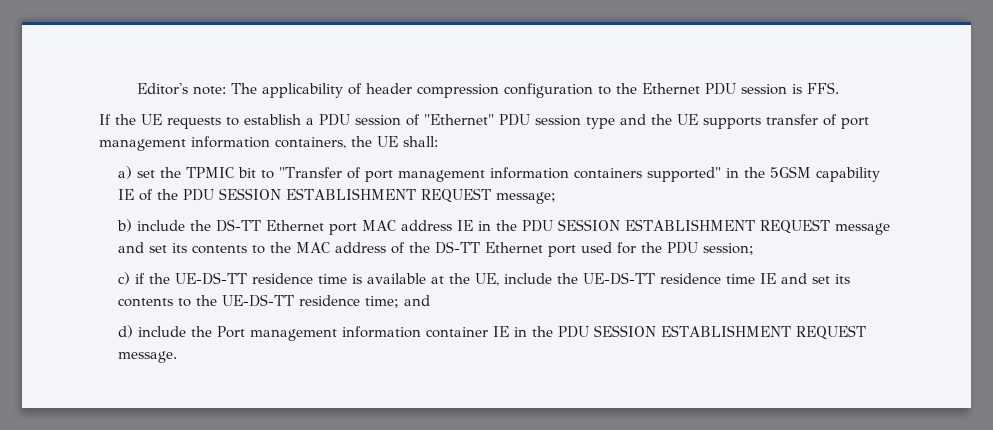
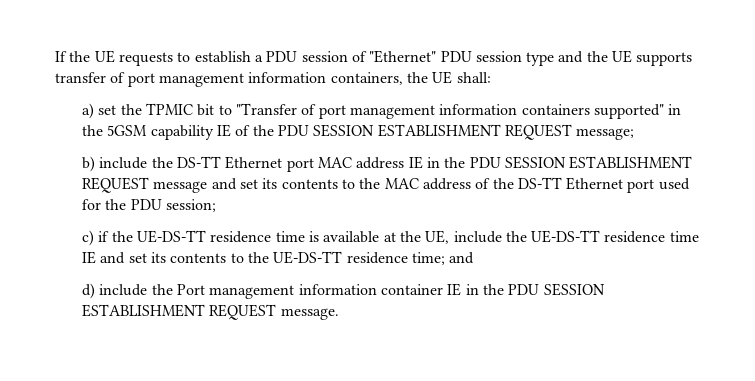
- Editor's note: The applicability of header compression configuration to the Ethernet PDU session is FFS.

